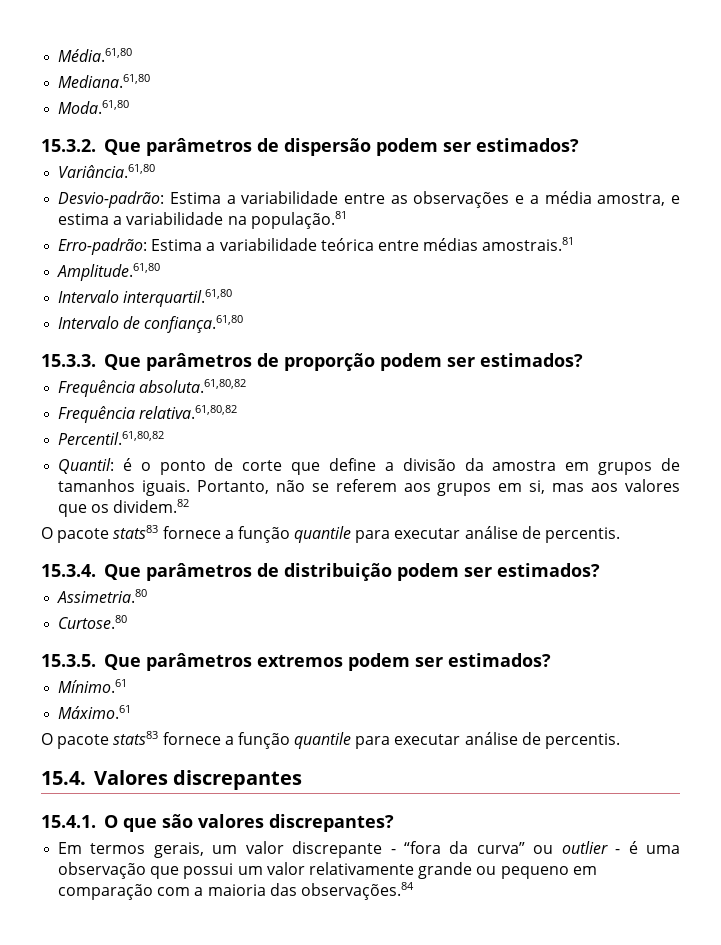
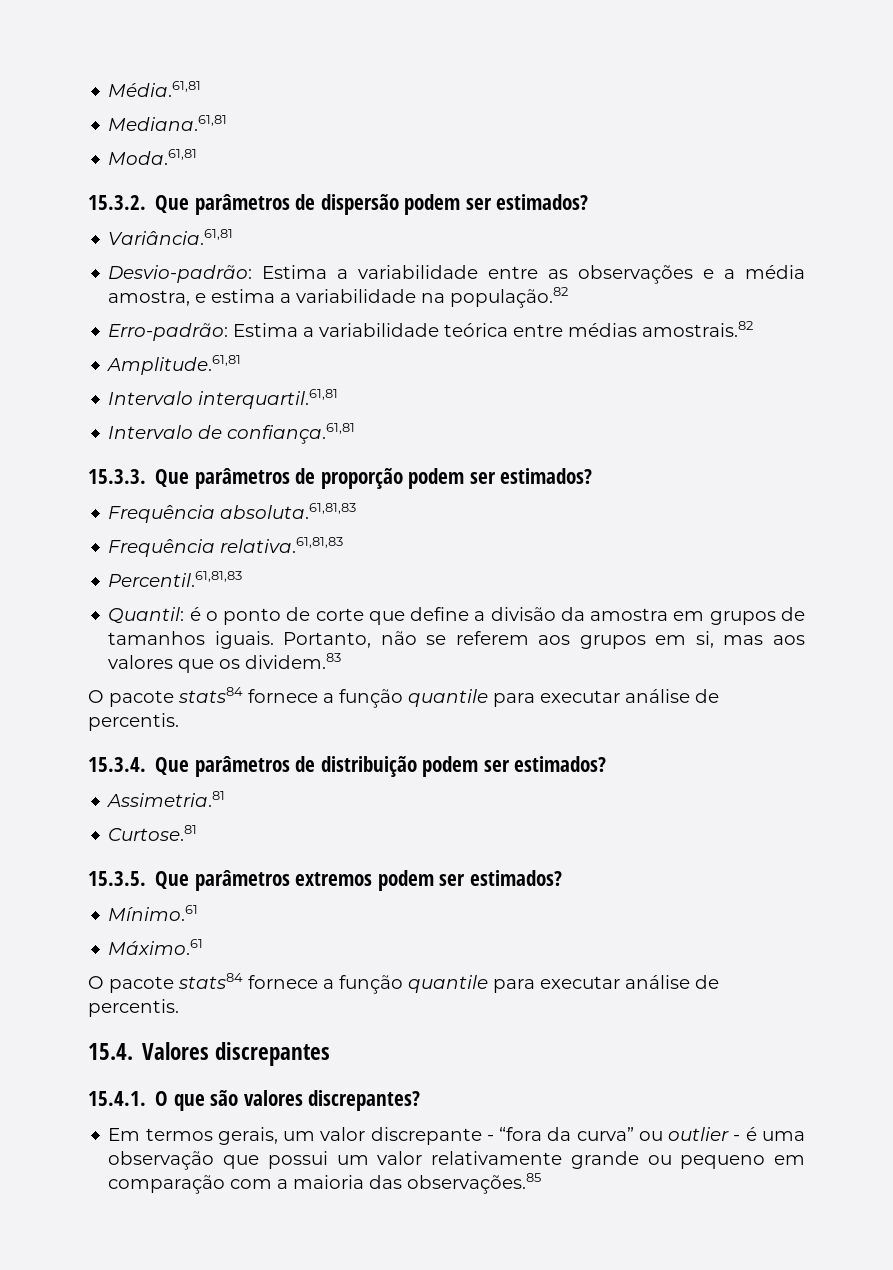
- Média.61,80
- Mediana.61,80
- Moda.61,80
+ Média.61,81
+ Mediana.61,81
+ Moda.61,81
- Variância.61,80
+ Variância.61,81
- Desvio-padrão: Estima a variabilidade entre as observações e a média amostra, e estima a variabilidade na população.81
+ Desvio-padrão: Estima a variabilidade entre as observações e a média amostra, e estima a variabilidade na população.82
- Erro-padrão: Estima a variabilidade teórica entre médias amostrais.81
- Amplitude.61,80
- Intervalo interquartil.61,80
+ Erro-padrão: Estima a variabilidade teórica entre médias amostrais.82
+ Amplitude.61,81
+ Intervalo interquartil.61,81
- Intervalo de confiança.61,80
+ Intervalo de confiança.61,81
- Frequência absoluta.61,80,82
- Frequência relativa.61,80,82
- Percentil.61,80,82
+ Frequência absoluta.61,81,83
+ Frequência relativa.61,81,83
+ Percentil.61,81,83
- Portanto, não se referem aos grupos em si, mas aos valores que os dividem.82
- O pacote stats83 fornece a função quantile para executar análise de percentis.
+ Portanto, não se referem aos grupos em si, mas aos valores que os dividem.83
+ O pacote stats84 fornece a função quantile para executar análise de percentis.
- Assimetria.80
- Curtose.80
+ Assimetria.81
+ Curtose.81
  Máximo.61
- O pacote stats83 fornece a função quantile para executar análise de percentis.
+ O pacote stats84 fornece a função quantile para executar análise de percentis.
- Em termos gerais, um valor discrepante - “fora da curva” ou outlier - é uma observação que possui um valor relativamente grande ou pequeno em comparação com a maioria das observações.84
+ Em termos gerais, um valor discrepante - “fora da curva” ou outlier - é uma observação que possui um valor relativamente grande ou pequeno em comparação com a maioria das observações.85

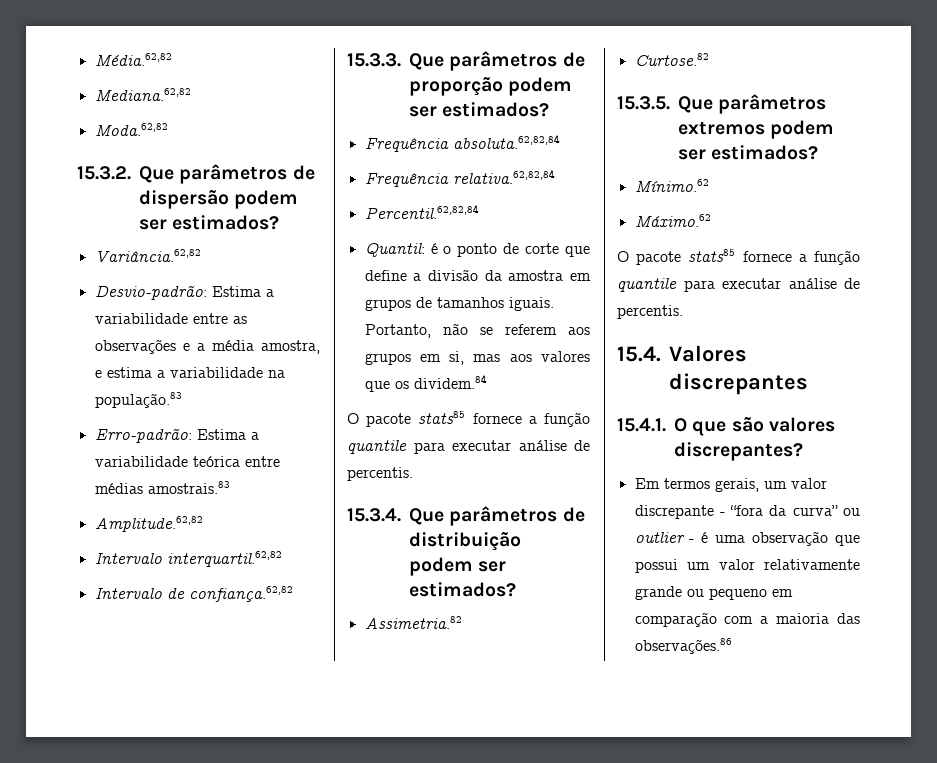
- Média.61,81
- Mediana.61,81
- Moda.61,81
+ Média.62,82
+ Mediana.62,82
+ Moda.62,82
- Variância.61,81
+ Variância.62,82
- Desvio-padrão: Estima a variabilidade entre as observações e a média amostra, e estima a variabilidade na população.82
+ Desvio-padrão: Estima a variabilidade entre as observações e a média amostra, e estima a variabilidade na população.83
- Erro-padrão: Estima a variabilidade teórica entre médias amostrais.82
- Amplitude.61,81
- Intervalo interquartil.61,81
+ Erro-padrão: Estima a variabilidade teórica entre médias amostrais.83
+ Amplitude.62,82
+ Intervalo interquartil.62,82
- Intervalo de confiança.61,81
+ Intervalo de confiança.62,82
- Frequência absoluta.61,81,83
- Frequência relativa.61,81,83
- Percentil.61,81,83
+ Frequência absoluta.62,82,84
+ Frequência relativa.62,82,84
+ Percentil.62,82,84
- Portanto, não se referem aos grupos em si, mas aos valores que os dividem.83
- O pacote stats84 fornece a função quantile para executar análise de percentis.
+ Portanto, não se referem aos grupos em si, mas aos valores que os dividem.84
+ O pacote stats85 fornece a função quantile para executar análise de percentis.
- Assimetria.81
- Curtose.81
+ Assimetria.82
+ Curtose.82
- Mínimo.61
- Máximo.61
- O pacote stats84 fornece a função quantile para executar análise de percentis.
+ Mínimo.62
+ Máximo.62
+ O pacote stats85 fornece a função quantile para executar análise de percentis.
- Em termos gerais, um valor discrepante - “fora da curva” ou outlier - é uma observação que possui um valor relativamente grande ou pequeno em comparação com a maioria das observações.85
+ Em termos gerais, um valor discrepante - “fora da curva” ou outlier - é uma observação que possui um valor relativamente grande ou pequeno em comparação com a maioria das observações.86

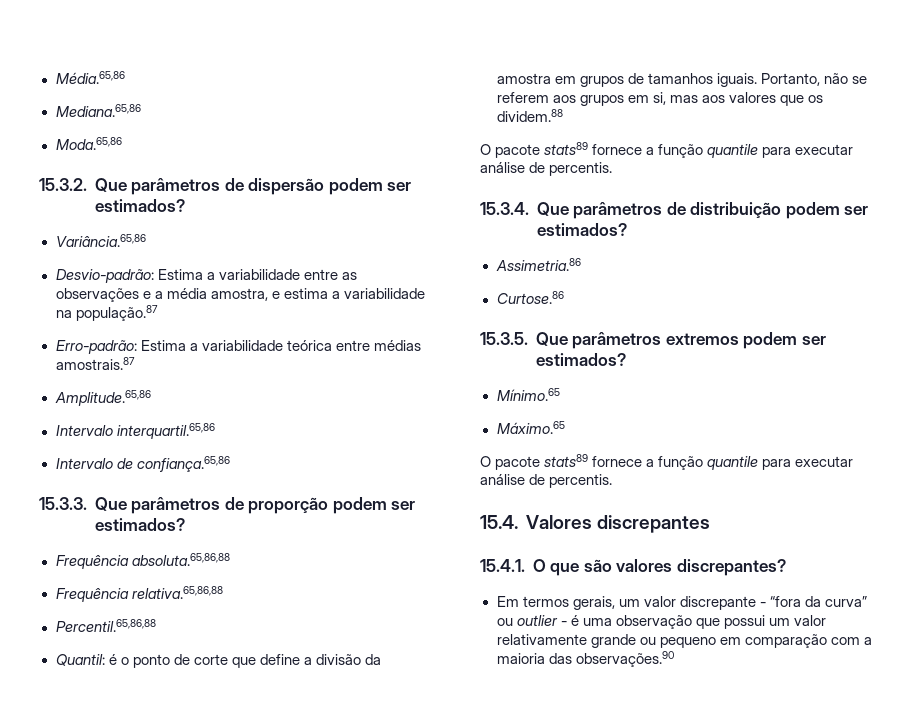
- Média.62,82
- Mediana.62,82
- Moda.62,82
+ Média.65,86
+ Mediana.65,86
+ Moda.65,86
- Variância.62,82
+ Variância.65,86
- Desvio-padrão: Estima a variabilidade entre as observações e a média amostra, e estima a variabilidade na população.83
+ Desvio-padrão: Estima a variabilidade entre as observações e a média amostra, e estima a variabilidade na população.87
- Erro-padrão: Estima a variabilidade teórica entre médias amostrais.83
- Amplitude.62,82
- Intervalo interquartil.62,82
+ Erro-padrão: Estima a variabilidade teórica entre médias amostrais.87
+ Amplitude.65,86
+ Intervalo interquartil.65,86
- Intervalo de confiança.62,82
+ Intervalo de confiança.65,86
- Frequência absoluta.62,82,84
- Frequência relativa.62,82,84
- Percentil.62,82,84
+ Frequência absoluta.65,86,88
+ Frequência relativa.65,86,88
+ Percentil.65,86,88
- Portanto, não se referem aos grupos em si, mas aos valores que os dividem.84
- O pacote stats85 fornece a função quantile para executar análise de percentis.
+ Portanto, não se referem aos grupos em si, mas aos valores que os dividem.88
+ O pacote stats89 fornece a função quantile para executar análise de percentis.
- Assimetria.82
- Curtose.82
+ Assimetria.86
+ Curtose.86
- Mínimo.62
- Máximo.62
- O pacote stats85 fornece a função quantile para executar análise de percentis.
+ Mínimo.65
+ Máximo.65
+ O pacote stats89 fornece a função quantile para executar análise de percentis.
- Em termos gerais, um valor discrepante - “fora da curva” ou outlier - é uma observação que possui um valor relativamente grande ou pequeno em comparação com a maioria das observações.86
+ Em termos gerais, um valor discrepante - “fora da curva” ou outlier - é uma observação que possui um valor relativamente grande ou pequeno em comparação com a maioria das observações.90

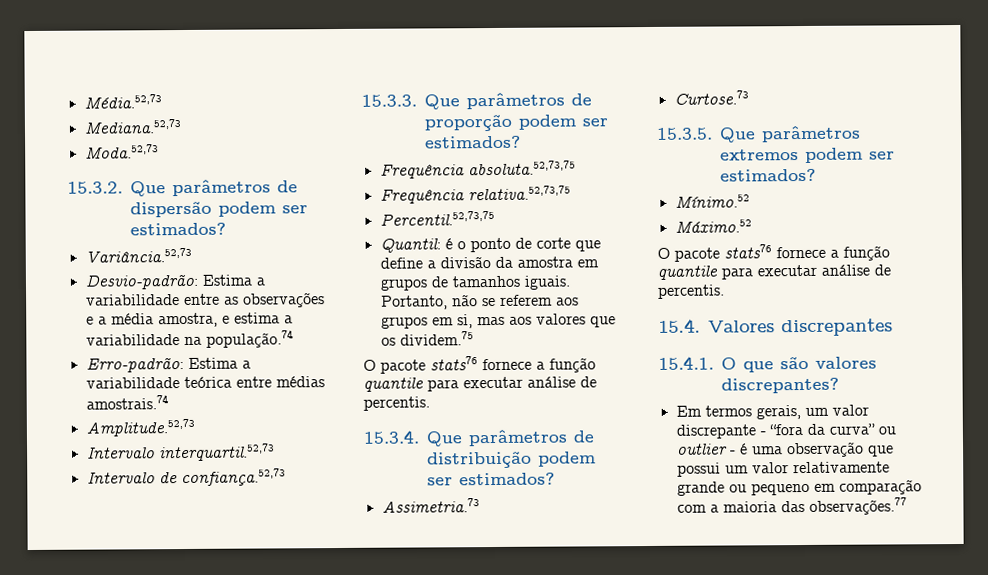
- Média.65,86
- Mediana.65,86
- Moda.65,86
+ Média.52,73
+ Mediana.52,73
+ Moda.52,73
- Variância.65,86
+ Variância.52,73
- Desvio-padrão: Estima a variabilidade entre as observações e a média amostra, e estima a variabilidade na população.87
+ Desvio-padrão: Estima a variabilidade entre as observações e a média amostra, e estima a variabilidade na população.74
- Erro-padrão: Estima a variabilidade teórica entre médias amostrais.87
- Amplitude.65,86
- Intervalo interquartil.65,86
+ Erro-padrão: Estima a variabilidade teórica entre médias amostrais.74
+ Amplitude.52,73
+ Intervalo interquartil.52,73
- Intervalo de confiança.65,86
+ Intervalo de confiança.52,73
- Frequência absoluta.65,86,88
- Frequência relativa.65,86,88
- Percentil.65,86,88
+ Frequência absoluta.52,73,75
+ Frequência relativa.52,73,75
+ Percentil.52,73,75
- Portanto, não se referem aos grupos em si, mas aos valores que os dividem.88
- O pacote stats89 fornece a função quantile para executar análise de percentis.
+ Portanto, não se referem aos grupos em si, mas aos valores que os dividem.75
+ O pacote stats76 fornece a função quantile para executar análise de percentis.
- Assimetria.86
- Curtose.86
+ Assimetria.73
+ Curtose.73
- Mínimo.65
- Máximo.65
- O pacote stats89 fornece a função quantile para executar análise de percentis.
+ Mínimo.52
+ Máximo.52
+ O pacote stats76 fornece a função quantile para executar análise de percentis.
- Em termos gerais, um valor discrepante - “fora da curva” ou outlier - é uma observação que possui um valor relativamente grande ou pequeno em comparação com a maioria das observações.90
+ Em termos gerais, um valor discrepante - “fora da curva” ou outlier - é uma observação que possui um valor relativamente grande ou pequeno em comparação com a maioria das observações.77

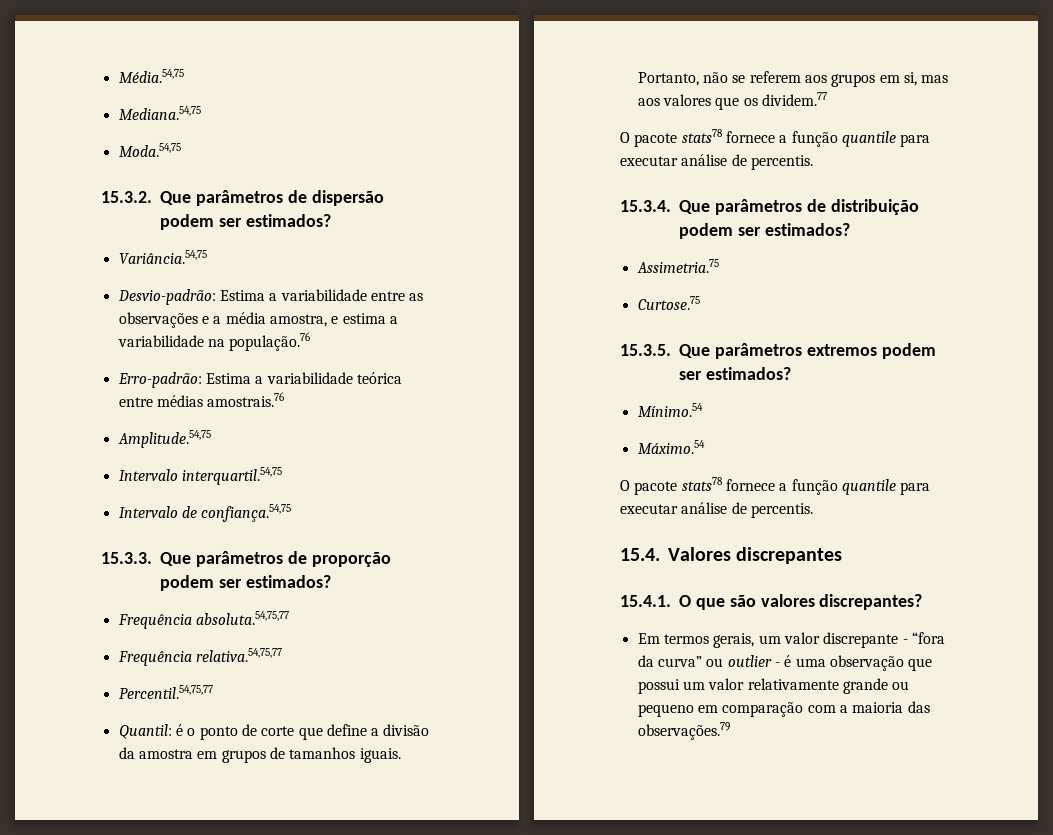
- Média.52,73
- Mediana.52,73
- Moda.52,73
+ Média.54,75
+ Mediana.54,75
+ Moda.54,75
- Variância.52,73
+ Variância.54,75
- Desvio-padrão: Estima a variabilidade entre as observações e a média amostra, e estima a variabilidade na população.74
+ Desvio-padrão: Estima a variabilidade entre as observações e a média amostra, e estima a variabilidade na população.76
- Erro-padrão: Estima a variabilidade teórica entre médias amostrais.74
- Amplitude.52,73
- Intervalo interquartil.52,73
+ Erro-padrão: Estima a variabilidade teórica entre médias amostrais.76
+ Amplitude.54,75
+ Intervalo interquartil.54,75
- Intervalo de confiança.52,73
+ Intervalo de confiança.54,75
- Frequência absoluta.52,73,75
- Frequência relativa.52,73,75
- Percentil.52,73,75
+ Frequência absoluta.54,75,77
+ Frequência relativa.54,75,77
+ Percentil.54,75,77
- Portanto, não se referem aos grupos em si, mas aos valores que os dividem.75
- O pacote stats76 fornece a função quantile para executar análise de percentis.
+ Portanto, não se referem aos grupos em si, mas aos valores que os dividem.77
+ O pacote stats78 fornece a função quantile para executar análise de percentis.
- Assimetria.73
- Curtose.73
+ Assimetria.75
+ Curtose.75
- Mínimo.52
- Máximo.52
- O pacote stats76 fornece a função quantile para executar análise de percentis.
+ Mínimo.54
+ Máximo.54
+ O pacote stats78 fornece a função quantile para executar análise de percentis.
- Em termos gerais, um valor discrepante - “fora da curva” ou outlier - é uma observação que possui um valor relativamente grande ou pequeno em comparação com a maioria das observações.77
+ Em termos gerais, um valor discrepante - “fora da curva” ou outlier - é uma observação que possui um valor relativamente grande ou pequeno em comparação com a maioria das observações.79

